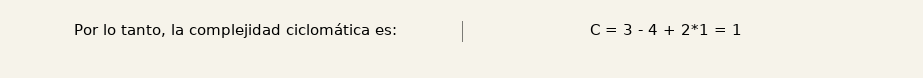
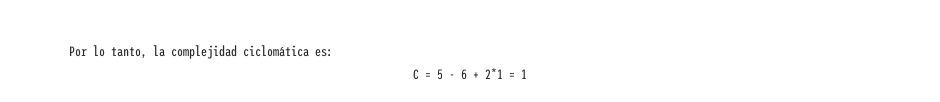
- C = 3 - 4 + 2*1 = 1
+ C = 5 - 6 + 2*1 = 1

